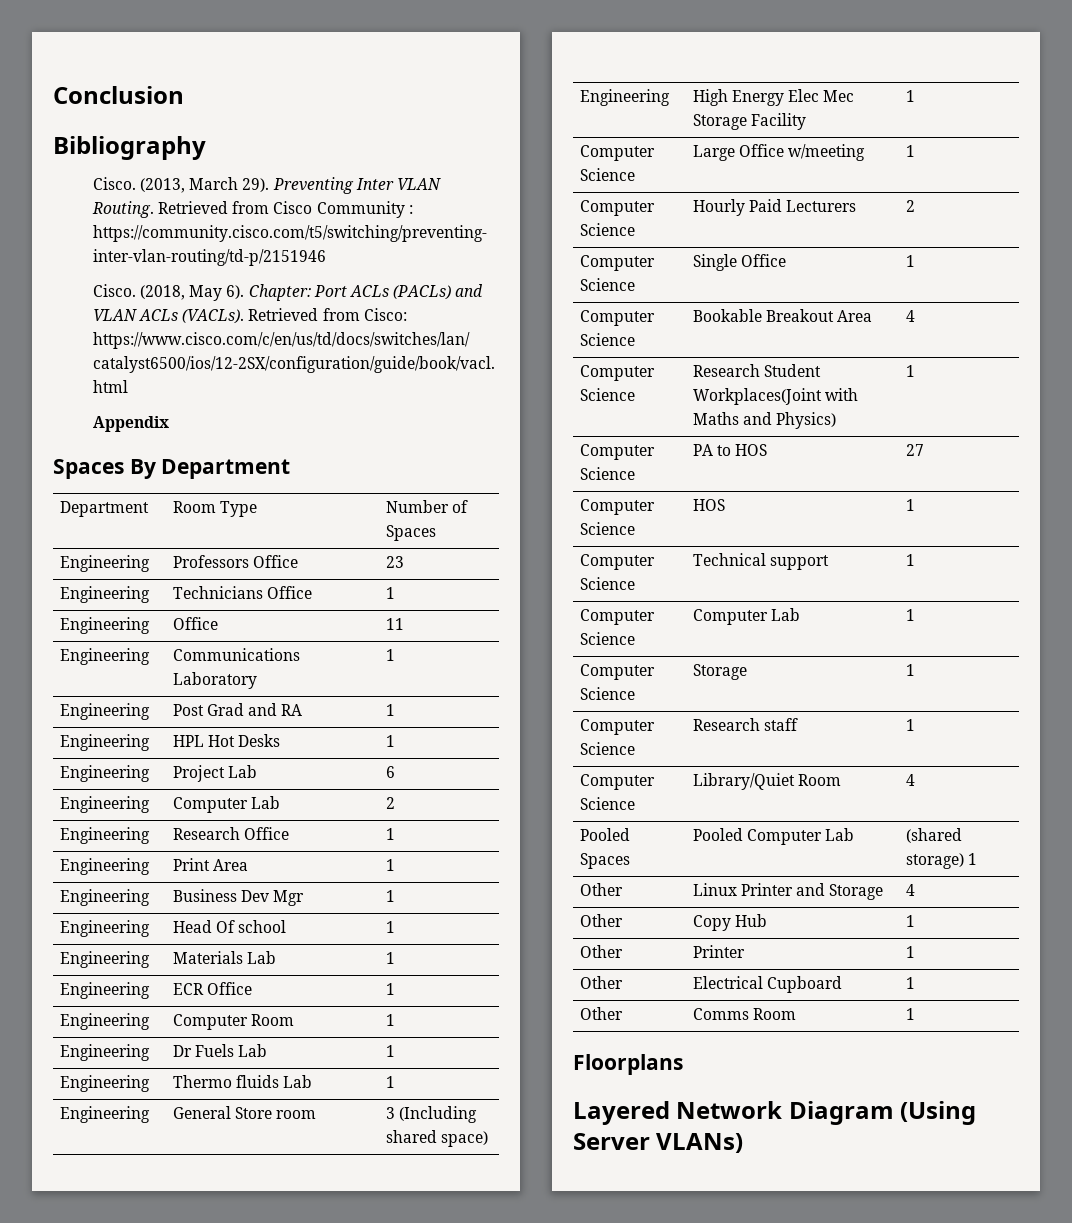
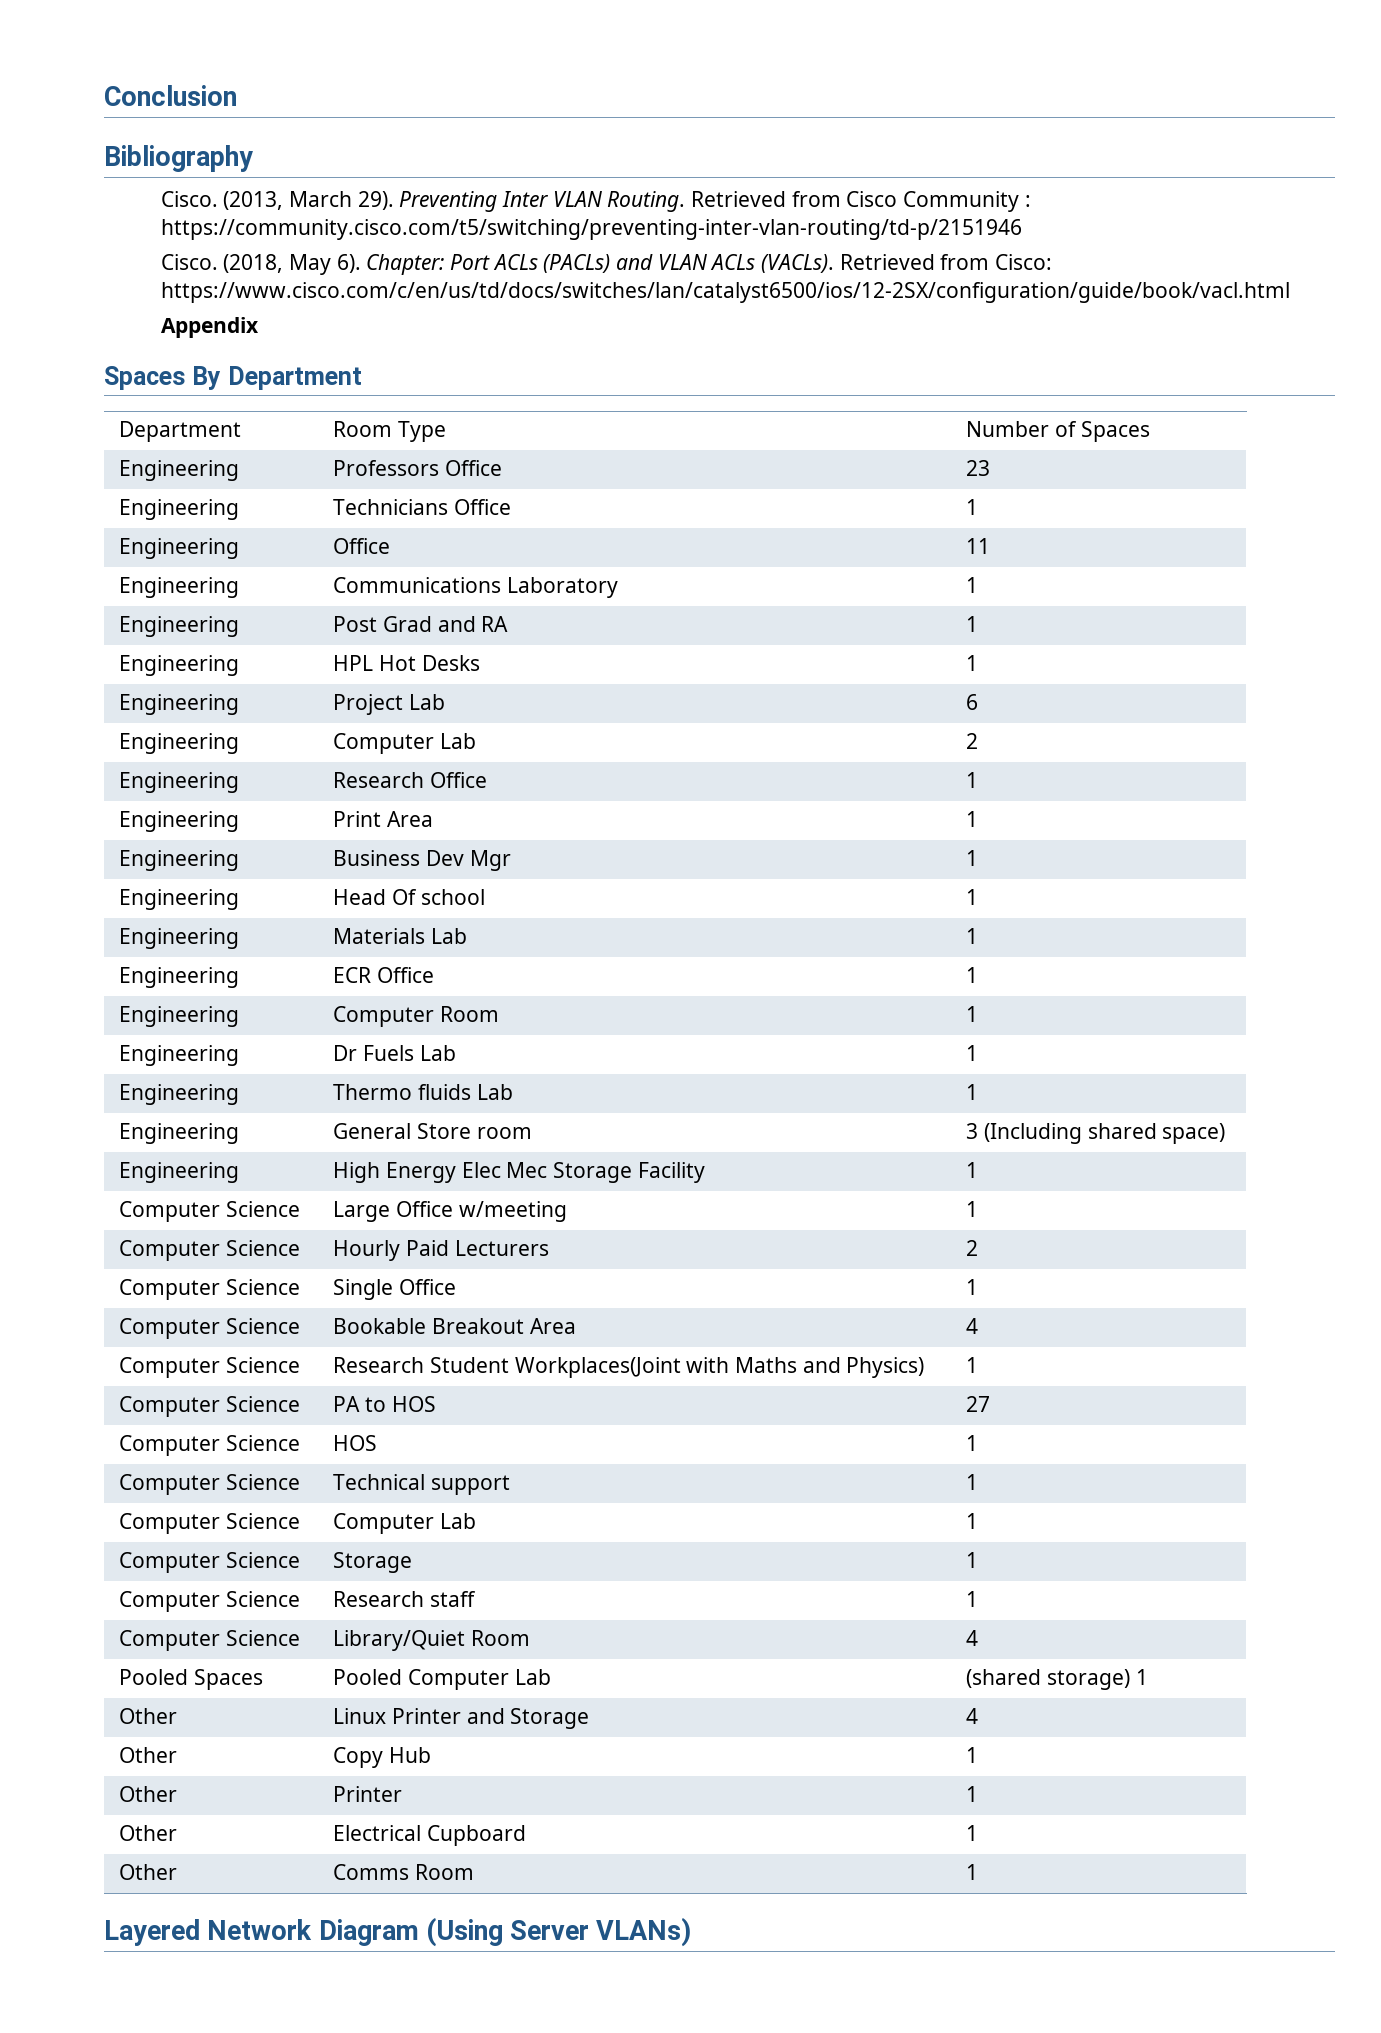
- Floorplans

